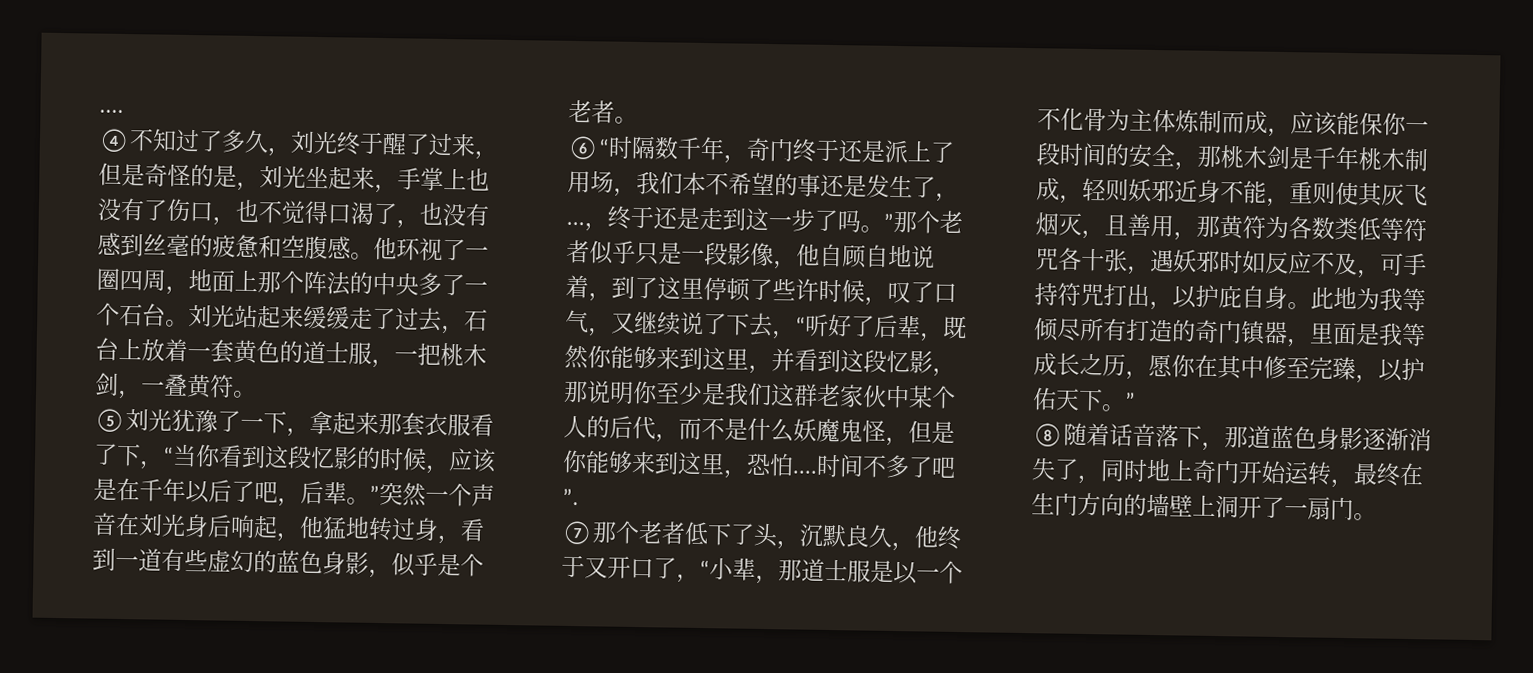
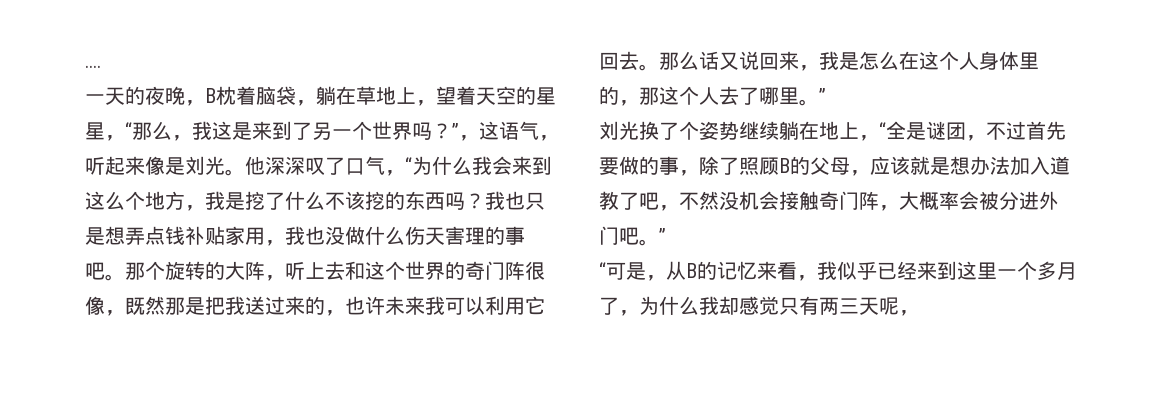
- ④不知过了多久，刘光终于醒了过来，但是奇怪的是，刘光坐起来，手掌上也没有了伤口，也不觉得口渴了，也没有感到丝毫的疲惫和空腹感。他环视了一圈四周，地面上那个阵法的中央多了一个石台。刘光站起来缓缓走了过去，石台上放着一套黄色的道士服，一把桃木剑，一叠黄符。
- ⑤刘光犹豫了一下，拿起来那套衣服看了下，“当你看到这段忆影的时候，应该是在千年以后了吧，后辈。”突然一个声音在刘光身后响起，他猛地转过身，看到一道有些虚幻的蓝色身影，似乎是个老者。
- ⑥“时隔数千年，奇门终于还是派上了用场，我们本不希望的事还是发生了，...，终于还是走到这一步了吗。”那个老者似乎只是一段影像，他自顾自地说着，到了这里停顿了些许时候，叹了口气，又继续说了下去，“听好了后辈，既然你能够来到这里，并看到这段忆影，那说明你至少是我们这群老家伙中某个人的后代，而不是什么妖魔鬼怪，但是你能够来到这里，恐怕....时间不多了吧”.
- ⑦那个老者低下了头，沉默良久，他终于又开口了，“小辈，那道士服是以一个不化骨为主体炼制而成，应该能保你一段时间的安全，那桃木剑是千年桃木制成，轻则妖邪近身不能，重则使其灰飞烟灭，且善用，那黄符为各数类低等符咒各十张，遇妖邪时如反应不及，可手持符咒打出，以护庇自身。此地为我等倾尽所有打造的奇门镇器，里面是我等成长之历，愿你在其中修至完臻，以护佑天下。”
- ⑧随着话音落下，那道蓝色身影逐渐消失了，同时地上奇门开始运转，最终在生门方向的墙壁上洞开了一扇门。
+ 一天的夜晚，B枕着脑袋，躺在草地上，望着天空的星星，“那么，我这是来到了另一个世界吗？”，这语气，听起来像是刘光。他深深叹了口气，“为什么我会来到这么个地方，我是挖了什么不该挖的东西吗？我也只是想弄点钱补贴家用，我也没做什么伤天害理的事吧。那个旋转的大阵，听上去和这个世界的奇门阵很像，既然那是把我送过来的，也许未来我可以利用它回去。那么话又说回来，我是怎么在这个人身体里的，那这个人去了哪里。”
+ 刘光换了个姿势继续躺在地上，“全是谜团，不过首先要做的事，除了照顾B的父母，应该就是想办法加入道教了吧，不然没机会接触奇门阵，大概率会被分进外门吧。”
+ “可是，从B的记忆来看，我似乎已经来到这里一个多月了，为什么我却感觉只有两三天呢，

